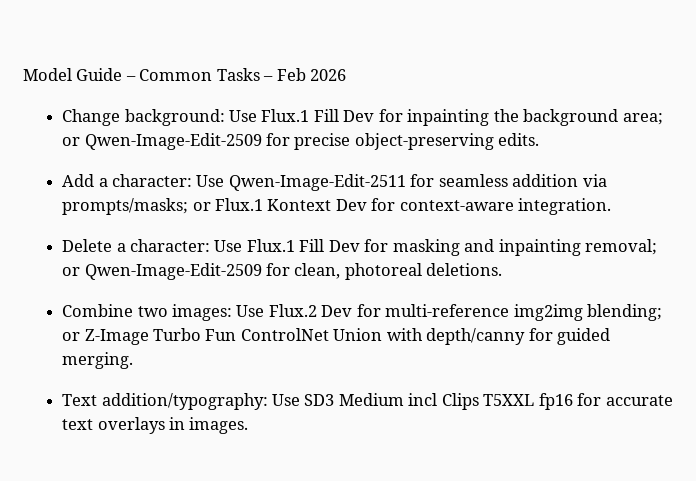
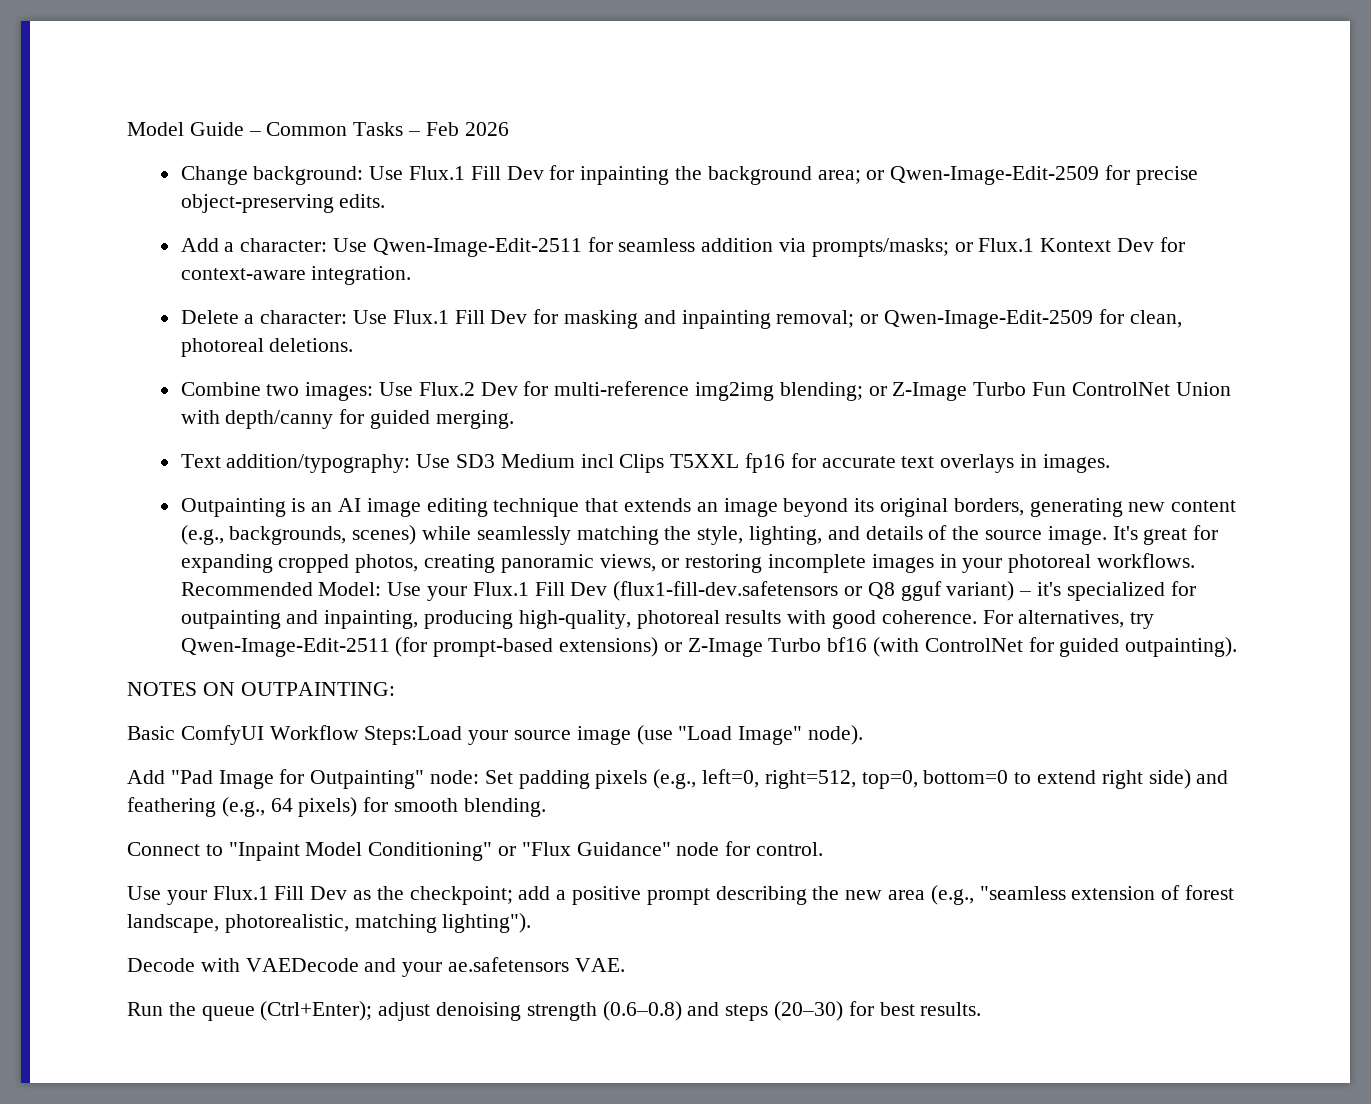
+ Outpainting is an AI image editing technique that extends an image beyond its original borders, generating new content (e.g., backgrounds, scenes) while seamlessly matching the style, lighting, and details of the source image. It's great for expanding cropped photos, creating panoramic views, or restoring incomplete images in your photoreal workflows. Recommended Model: Use your Flux.1 Fill Dev (flux1-fill-dev.safetensors or Q8 gguf variant) – it's specialized for outpainting and inpainting, producing high-quality, photoreal results with good coherence. For alternatives, try Qwen-Image-Edit-2511 (for prompt-based extensions) or Z-Image Turbo bf16 (with ControlNet for guided outpainting).
+ NOTES ON OUTPAINTING:
+ Basic ComfyUI Workflow Steps:Load your source image (use "Load Image" node).
+ Add "Pad Image for Outpainting" node: Set padding pixels (e.g., left=0, right=512, top=0, bottom=0 to extend right side) and feathering (e.g., 64 pixels) for smooth blending.
+ Connect to "Inpaint Model Conditioning" or "Flux Guidance" node for control.
+ Use your Flux.1 Fill Dev as the checkpoint; add a positive prompt describing the new area (e.g., "seamless extension of forest landscape, photorealistic, matching lighting").
+ Decode with VAEDecode and your ae.safetensors VAE.
+ Run the queue (Ctrl+Enter); adjust denoising strength (0.6–0.8) and steps (20–30) for best results.

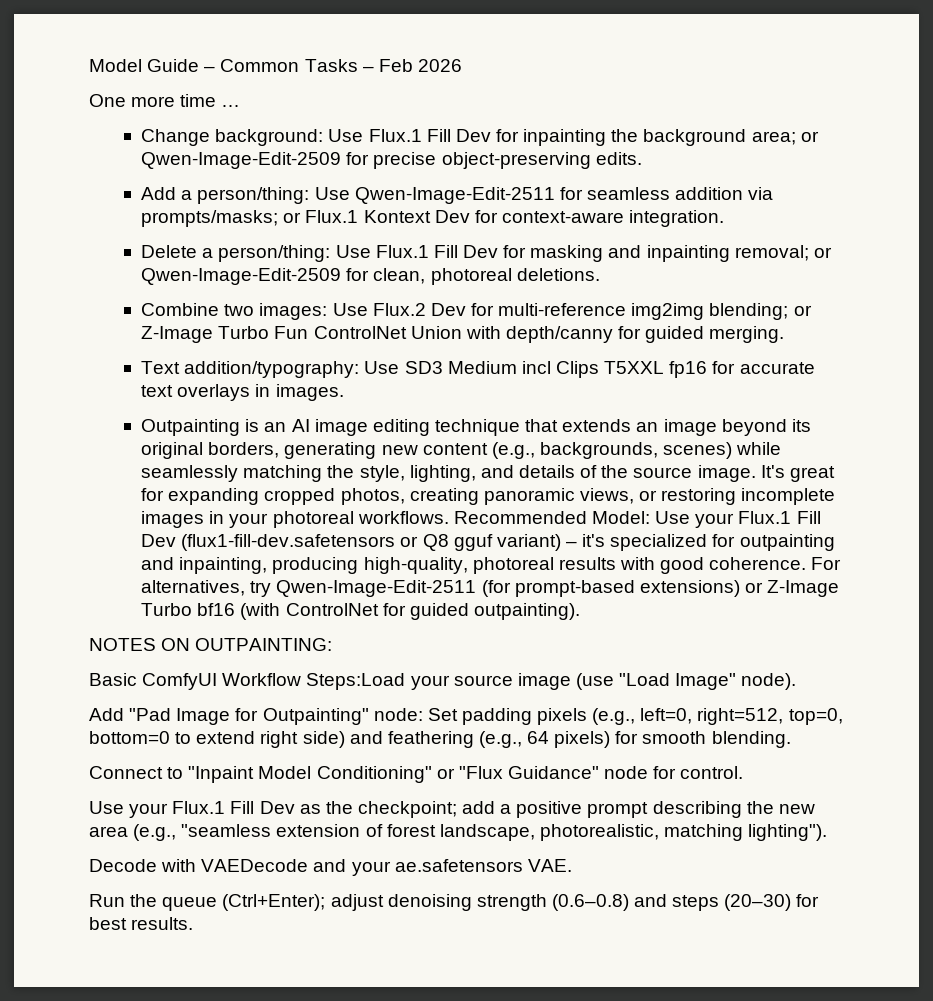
+ One more time …
- Add a character: Use Qwen-Image-Edit-2511 for seamless addition via prompts/masks; or Flux.1 Kontext Dev for context-aware integration.
+ Add a person/thing: Use Qwen-Image-Edit-2511 for seamless addition via prompts/masks; or Flux.1 Kontext Dev for context-aware integration.
- Delete a character: Use Flux.1 Fill Dev for masking and inpainting removal; or Qwen-Image-Edit-2509 for clean, photoreal deletions.
+ Delete a person/thing: Use Flux.1 Fill Dev for masking and inpainting removal; or Qwen-Image-Edit-2509 for clean, photoreal deletions.

